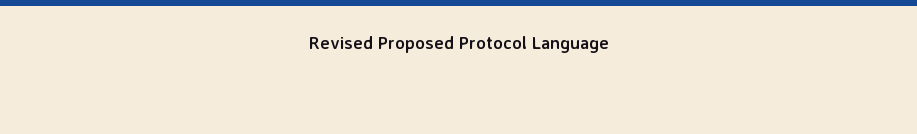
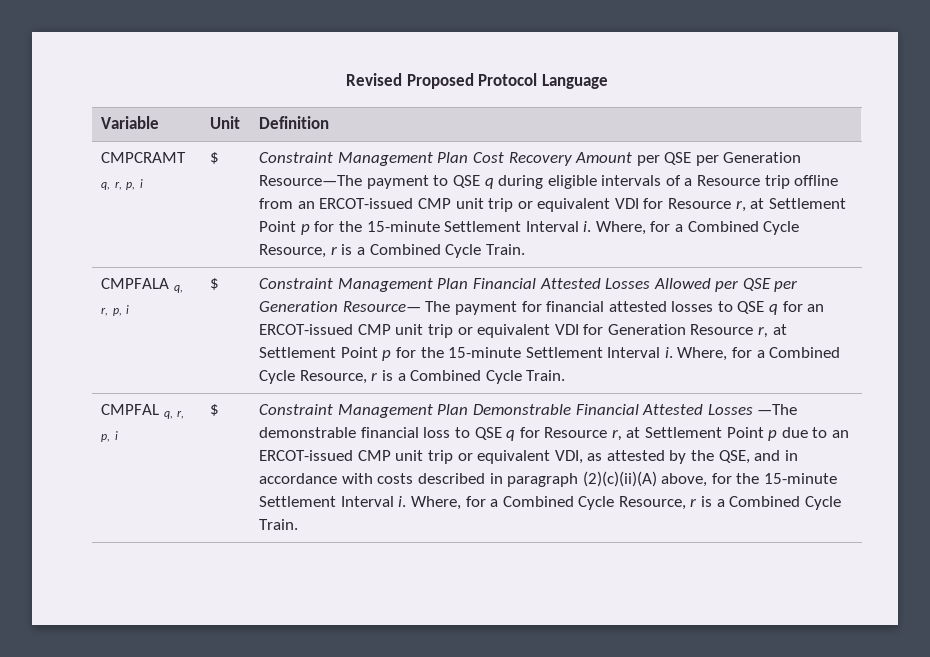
+ Variable | Unit | Definition
+ CMPCRAMT q, r, p, i | $ | Constraint Management Plan Cost Recovery Amount per QSE per Generation Resource—The payment to QSE q during eligible intervals of a Resource trip offline from an ERCOT-issued CMP unit trip or equivalent VDI for Resource r, at Settlement Point p for the 15-minute Settlement Interval i. Where, for a Combined Cycle Resource, r is a Combined Cycle Train.
+ CMPFALA q, r, p, i | $ | Constraint Management Plan Financial Attested Losses Allowed per QSE per Generation Resource— The payment for financial attested losses to QSE q for an ERCOT-issued CMP unit trip or equivalent VDI for Generation Resource r, at Settlement Point p for the 15-minute Settlement Interval i. Where, for a Combined Cycle Resource, r is a Combined Cycle Train.
+ CMPFAL q, r, p, i | $ | Constraint Management Plan Demonstrable Financial Attested Losses —The demonstrable financial loss to QSE q for Resource r, at Settlement Point p due to an ERCOT-issued CMP unit trip or equivalent VDI, as attested by the QSE, and in accordance with costs described in paragraph (2)(c)(ii)(A) above, for the 15-minute Settlement Interval i. Where, for a Combined Cycle Resource, r is a Combined Cycle Train.

